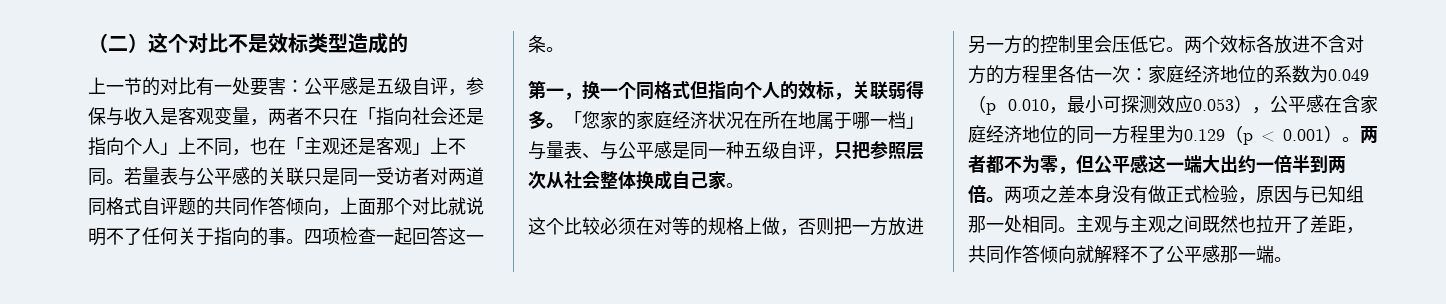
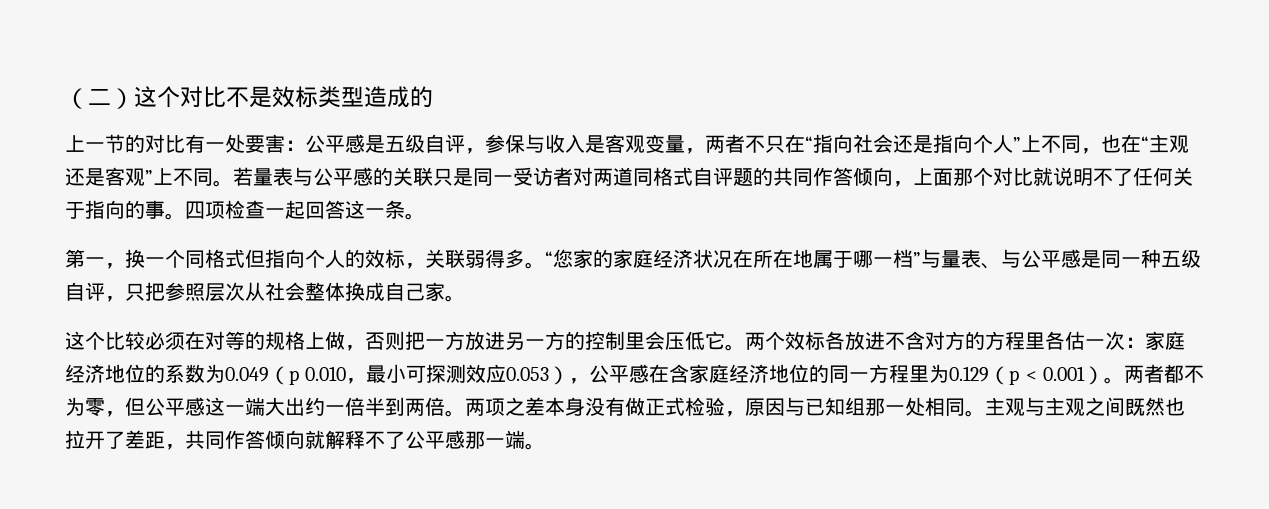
- 上一节的对比有一处要害：公平感是五级自评，参保与收入是客观变量，两者不只在「指向社会还是指向个人」上不同，也在「主观还是客观」上不同。
+ 上一节的对比有一处要害：公平感是五级自评，参保与收入是客观变量，两者不只在“指向社会还是指向个人”上不同，也在“主观还是客观”上不同。
- 「您家的家庭经济状况在所在地属于哪一档」与量表、与公平感是同一种五级自评，只把参照层次从社会整体换成自己家。
+ “您家的家庭经济状况在所在地属于哪一档”与量表、与公平感是同一种五级自评，只把参照层次从社会整体换成自己家。

